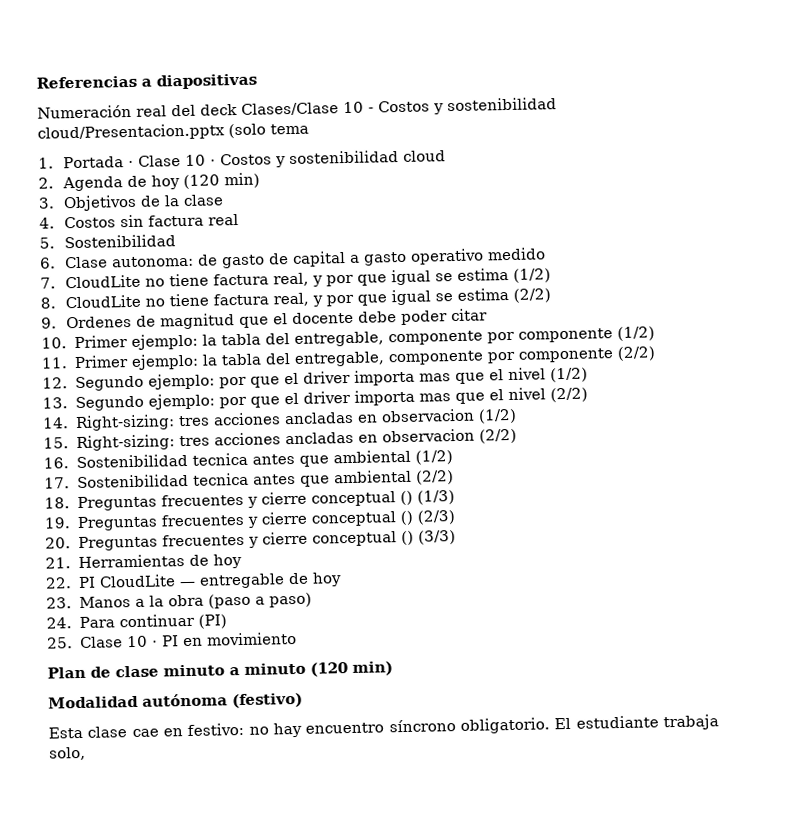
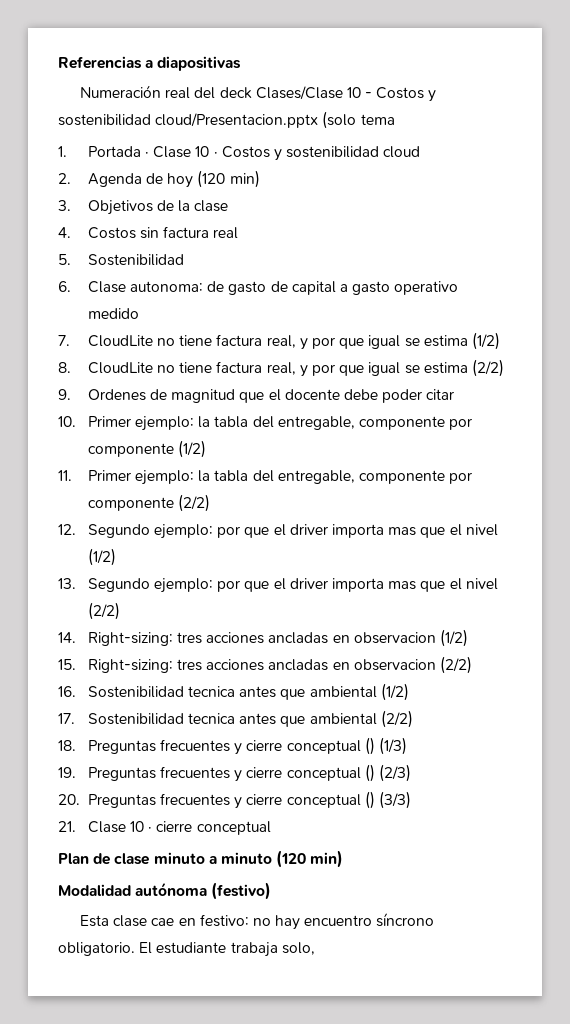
- 21. Herramientas de hoy
- 22. PI CloudLite — entregable de hoy
- 23. Manos a la obra (paso a paso)
- 24. Para continuar (PI)
- 25. Clase 10 · PI en movimiento
+ 21. Clase 10 · cierre conceptual

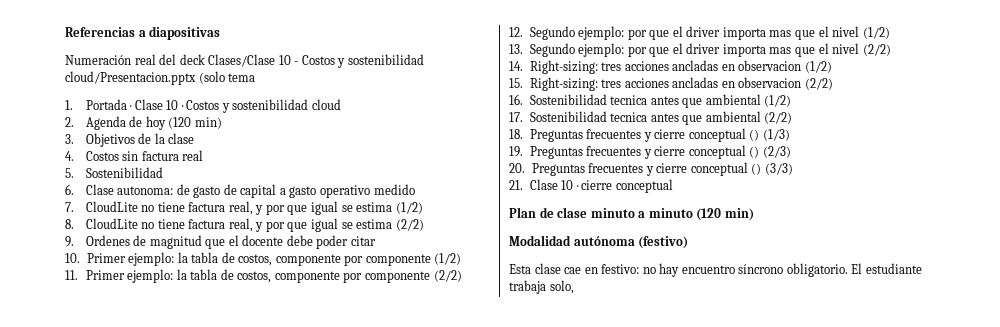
- 10. Primer ejemplo: la tabla del entregable, componente por componente (1/2)
+ 10. Primer ejemplo: la tabla de costos, componente por componente (1/2)
- 11. Primer ejemplo: la tabla del entregable, componente por componente (2/2)
+ 11. Primer ejemplo: la tabla de costos, componente por componente (2/2)

